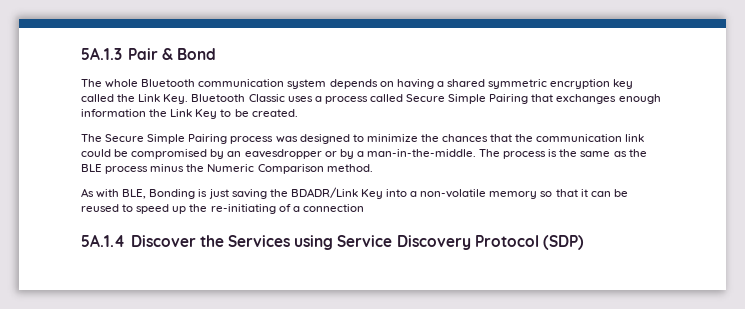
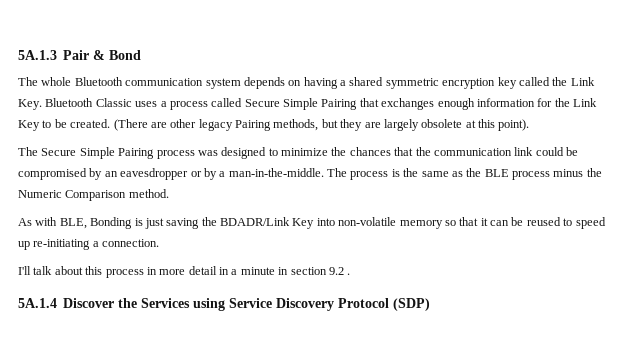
- The whole Bluetooth communication system depends on having a shared symmetric encryption key called the Link Key. Bluetooth Classic uses a process called Secure Simple Pairing that exchanges enough information the Link Key to be created.
+ The whole Bluetooth communication system depends on having a shared symmetric encryption key called the Link Key. Bluetooth Classic uses a process called Secure Simple Pairing that exchanges enough information for the Link Key to be created. (There are other legacy Pairing methods, but they are largely obsolete at this point).
- As with BLE, Bonding is just saving the BDADR/Link Key into a non-volatile memory so that it can be reused to speed up the re-initiating of a connection
+ As with BLE, Bonding is just saving the BDADR/Link Key into non-volatile memory so that it can be reused to speed up re-initiating a connection.
+ I'll talk about this process in more detail in a minute in section 9.2 .

